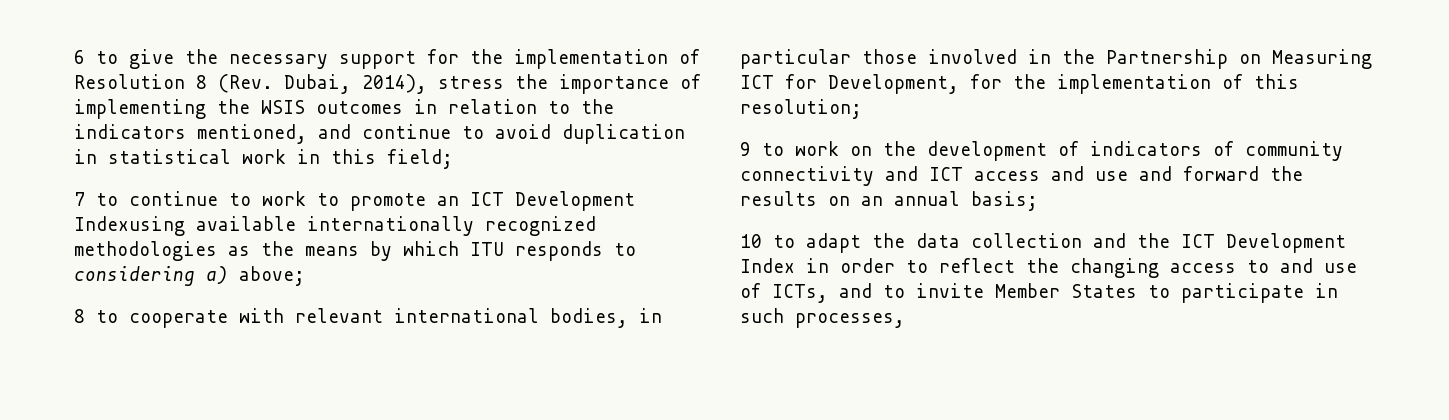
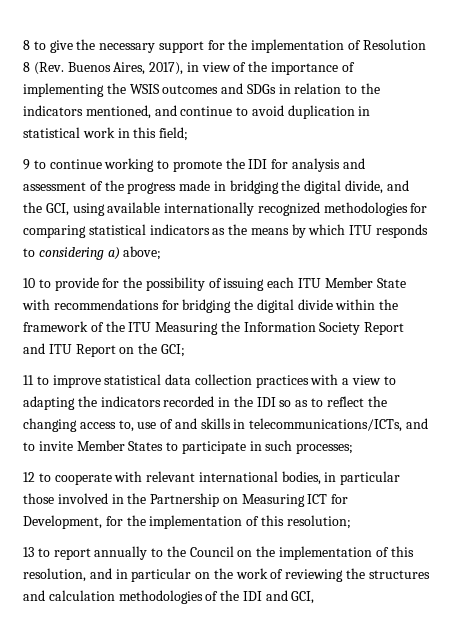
- 6 to give the necessary support for the implementation of Resolution 8 (Rev. Dubai, 2014), stress the importance of implementing the WSIS outcomes in relation to the indicators mentioned, and continue to avoid duplication in statistical work in this field;
+ 8 to give the necessary support for the implementation of Resolution 8 (Rev. Buenos Aires, 2017), in view of the importance of implementing the WSIS outcomes and SDGs in relation to the indicators mentioned, and continue to avoid duplication in statistical work in this field;
- 7 to continue to work to promote an ICT Development Indexusing available internationally recognized methodologies as the means by which ITU responds to considering a) above;
+ 9 to continue working to promote the IDI for analysis and assessment of the progress made in bridging the digital divide, and the GCI, using available internationally recognized methodologies for comparing statistical indicators as the means by which ITU responds to considering a) above;
- 8 to cooperate with relevant international bodies, in particular those involved in the Partnership on Measuring ICT for Development, for the implementation of this resolution;
+ 10 to provide for the possibility of issuing each ITU Member State with recommendations for bridging the digital divide within the framework of the ITU Measuring the Information Society Report and ITU Report on the GCI;
+ 11 to improve statistical data collection practices with a view to adapting the indicators recorded in the IDI so as to reflect the changing access to, use of and skills in telecommunications/ICTs, and to invite Member States to participate in such processes;
+ 12 to cooperate with relevant international bodies, in particular those involved in the Partnership on Measuring ICT for Development, for the implementation of this resolution;
- 9 to work on the development of indicators of community connectivity and ICT access and use and forward the results on an annual basis;
- 10 to adapt the data collection and the ICT Development Index in order to reflect the changing access to and use of ICTs, and to invite Member States to participate in such processes,
+ 13 to report annually to the Council on the implementation of this resolution, and in particular on the work of reviewing the structures and calculation methodologies of the IDI and GCI,

